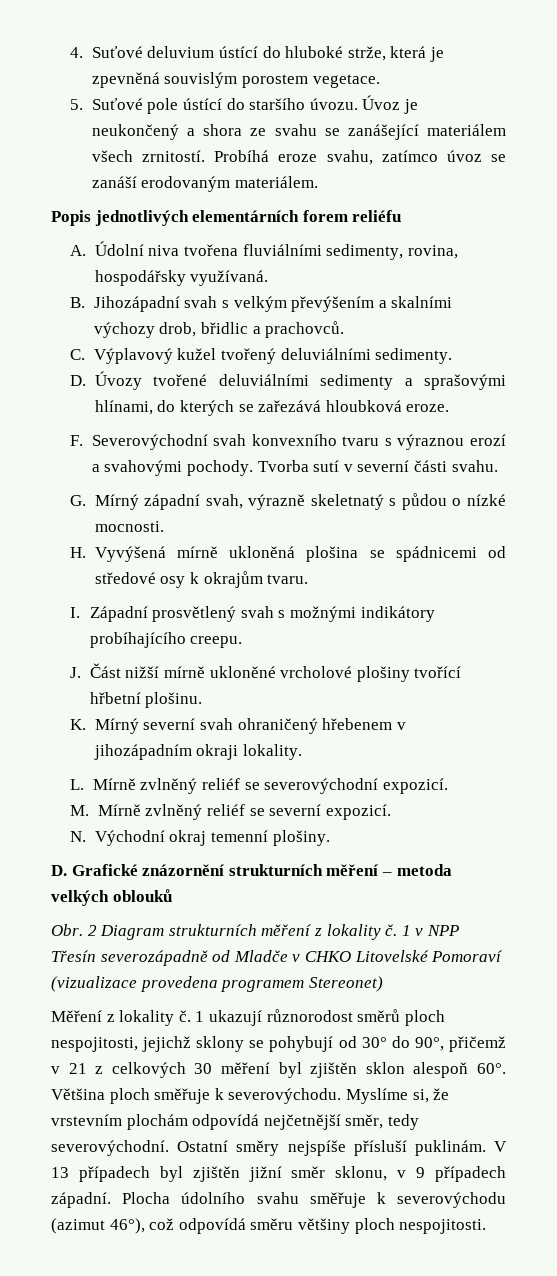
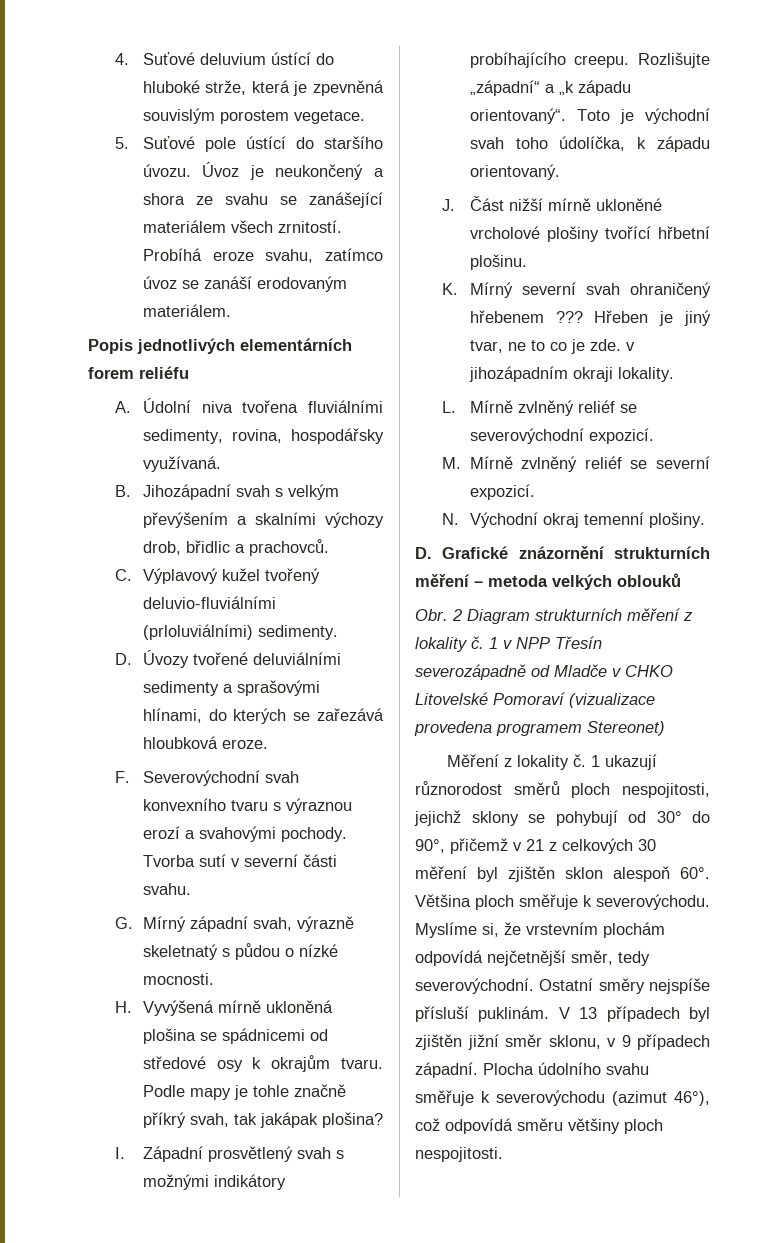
- C. Výplavový kužel tvořený deluviálními sedimenty.
+ C. Výplavový kužel tvořený deluvio-fluviálními (prloluviálními) sedimenty.
+ Podle mapy je tohle značně příkrý svah, tak jakápak plošina?
+ Rozlišujte „západní“ a „k západu orientovaný“. Toto je východní svah toho údolíčka, k západu orientovaný.
- K. Mírný severní svah ohraničený hřebenem v jihozápadním okraji lokality.
+ K. Mírný severní svah ohraničený hřebenem ??? Hřeben je jiný tvar, ne to co je zde. v jihozápadním okraji lokality.

